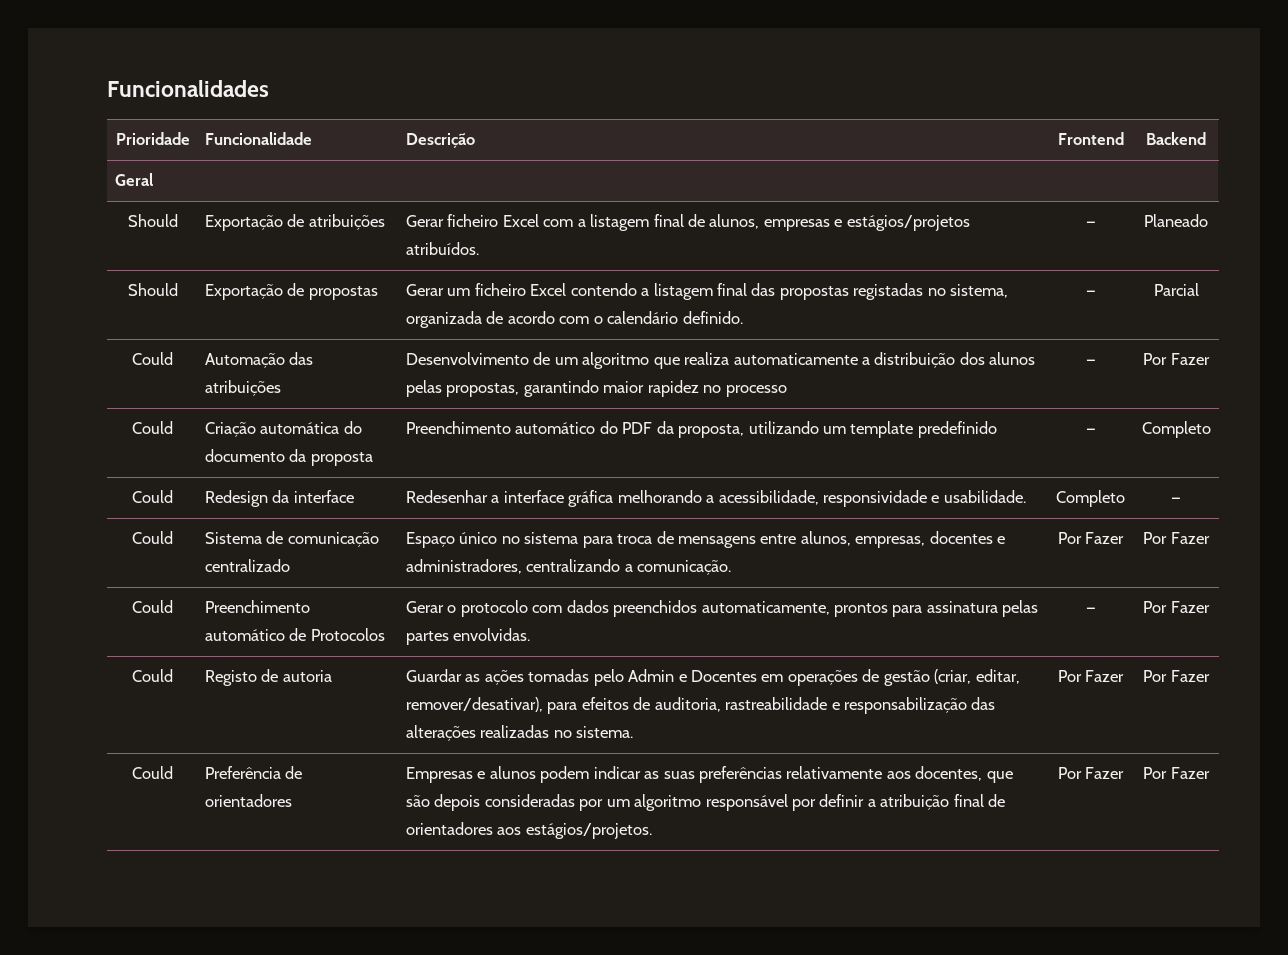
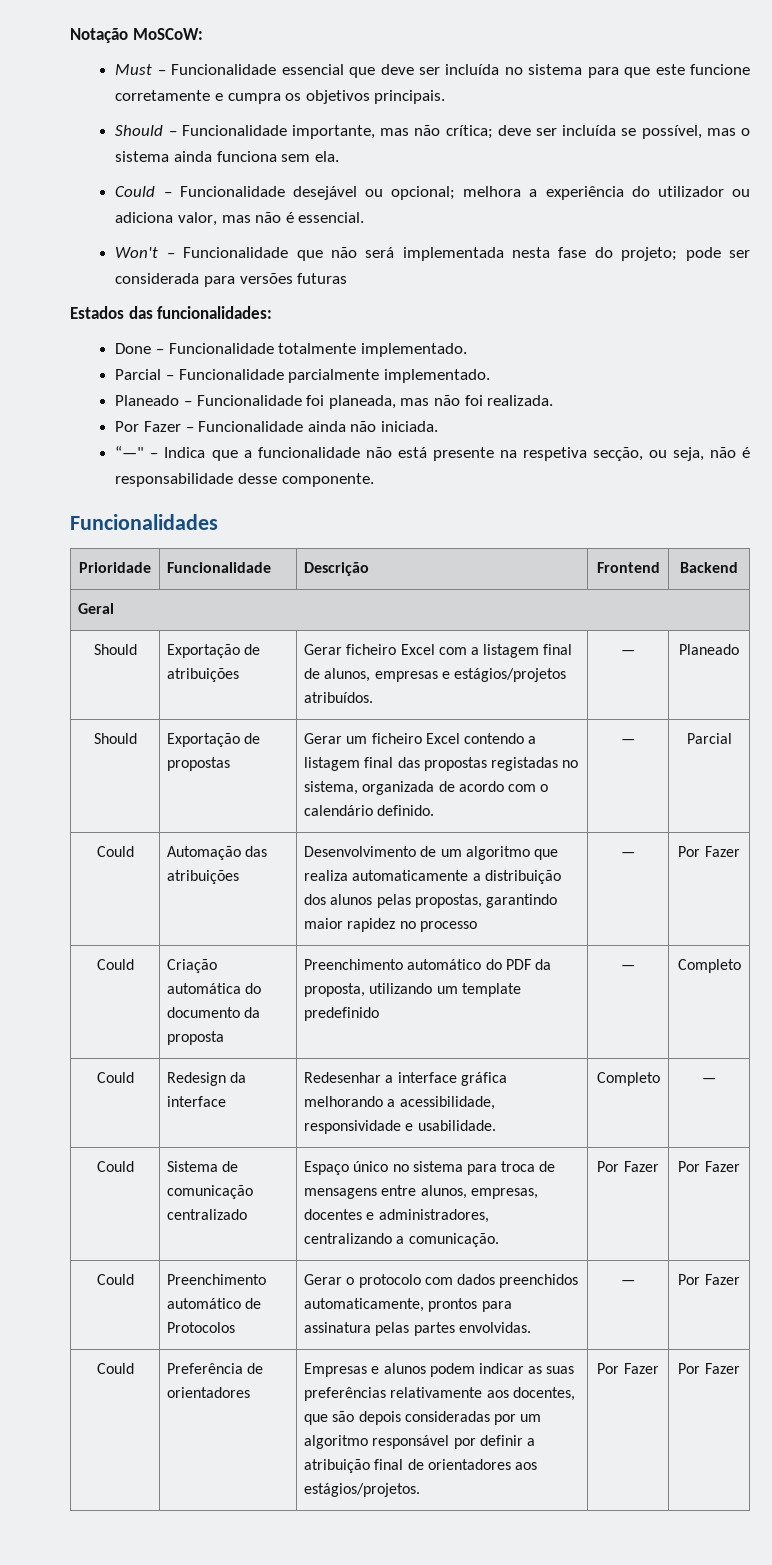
+ Notação MoSCoW:
+ Must – Funcionalidade essencial que deve ser incluída no sistema para que este funcione corretamente e cumpra os objetivos principais.
+ Should – Funcionalidade importante, mas não crítica; deve ser incluída se possível, mas o sistema ainda funciona sem ela.
+ Could – Funcionalidade desejável ou opcional; melhora a experiência do utilizador ou adiciona valor, mas não é essencial.
+ Won't – Funcionalidade que não será implementada nesta fase do projeto; pode ser considerada para versões futuras
+ Estados das funcionalidades:
+ Done – Funcionalidade totalmente implementado.
+ Parcial – Funcionalidade parcialmente implementado.
+ Planeado – Funcionalidade foi planeada, mas não foi realizada.
+ Por Fazer – Funcionalidade ainda não iniciada.
+ “—" – Indica que a funcionalidade não está presente na respetiva secção, ou seja, não é responsabilidade desse componente.
- Could | Registo de autoria | Guardar as ações tomadas pelo Admin e Docentes em operações de gestão (criar, editar, remover/desativar), para efeitos de auditoria, rastreabilidade e responsabilização das alterações realizadas no sistema. | Por Fazer | Por Fazer

